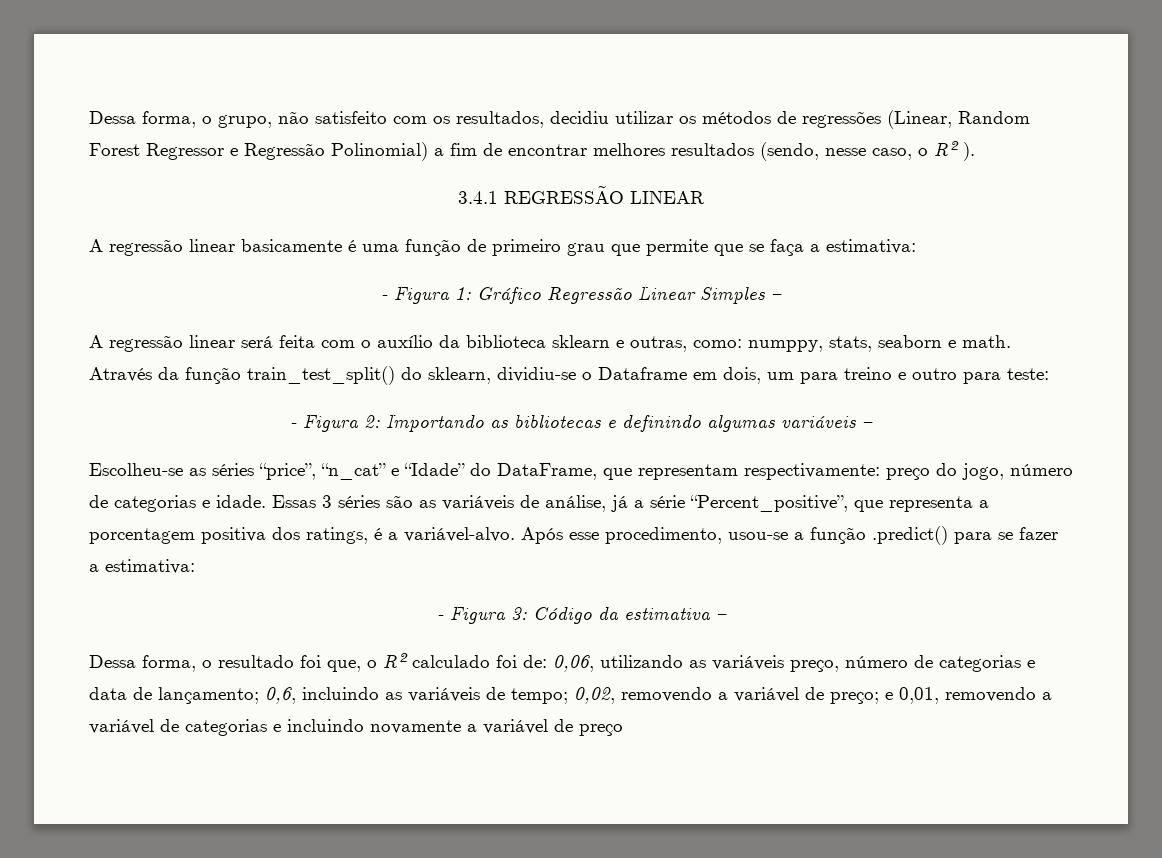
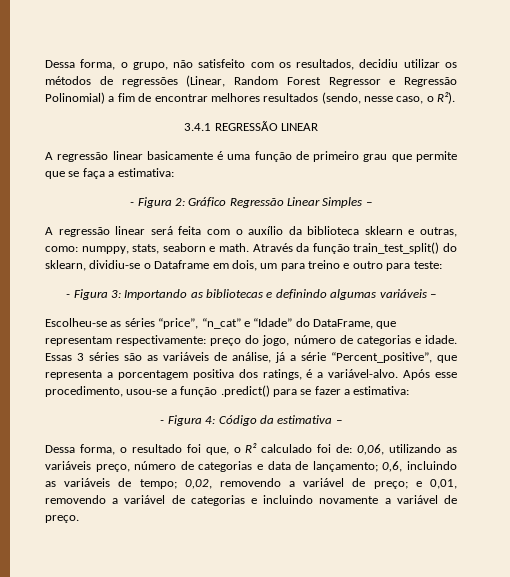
- Dessa forma, o grupo, não satisfeito com os resultados, decidiu utilizar os métodos de regressões (Linear, Random Forest Regressor e Regressão Polinomial) a fim de encontrar melhores resultados (sendo, nesse caso, o R² ).
+ Dessa forma, o grupo, não satisfeito com os resultados, decidiu utilizar os métodos de regressões (Linear, Random Forest Regressor e Regressão Polinomial) a fim de encontrar melhores resultados (sendo, nesse caso, o R²).
- - Figura 1: Gráfico Regressão Linear Simples –
+ - Figura 2: Gráfico Regressão Linear Simples –
- - Figura 2: Importando as bibliotecas e definindo algumas variáveis –
+ - Figura 3: Importando as bibliotecas e definindo algumas variáveis –
- - Figura 3: Código da estimativa –
+ - Figura 4: Código da estimativa –
- Dessa forma, o resultado foi que, o R² calculado foi de: 0,06, utilizando as variáveis preço, número de categorias e data de lançamento; 0,6, incluindo as variáveis de tempo; 0,02, removendo a variável de preço; e 0,01, removendo a variável de categorias e incluindo novamente a variável de preço
+ Dessa forma, o resultado foi que, o R² calculado foi de: 0,06, utilizando as variáveis preço, número de categorias e data de lançamento; 0,6, incluindo as variáveis de tempo; 0,02, removendo a variável de preço; e 0,01, removendo a variável de categorias e incluindo novamente a variável de preço.

